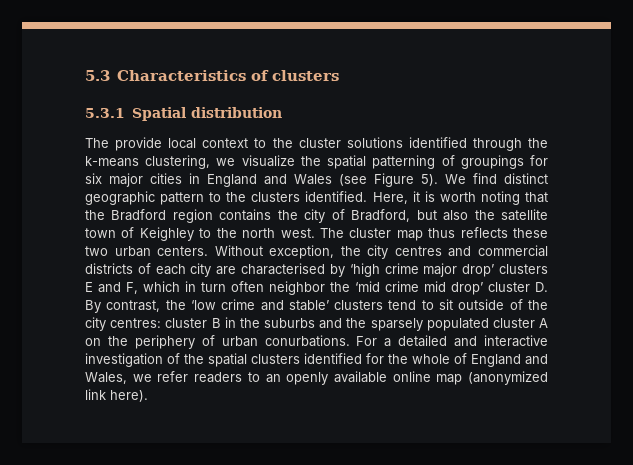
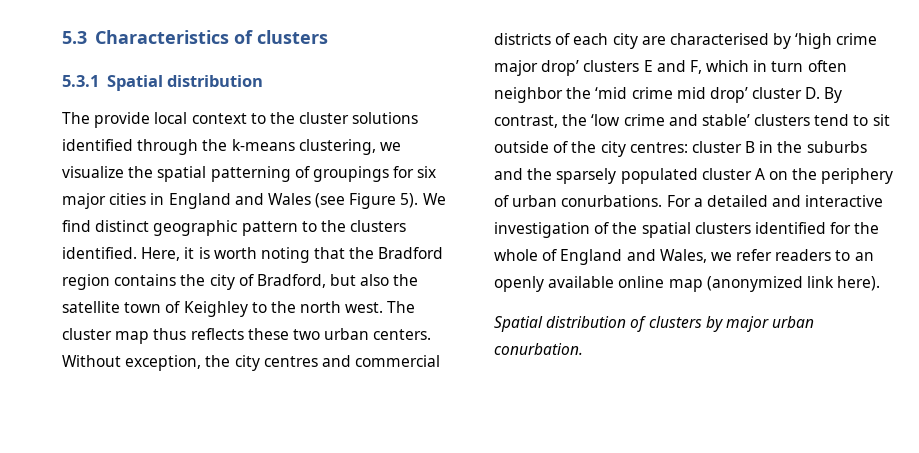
+ Spatial distribution of clusters by major urban conurbation.

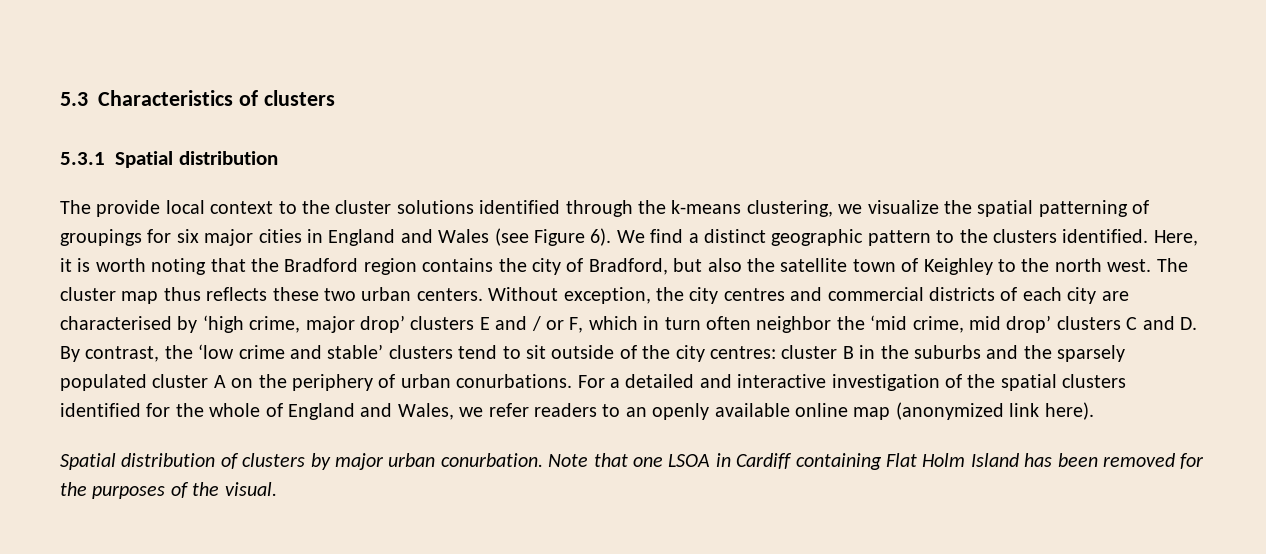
- The provide local context to the cluster solutions identified through the k-means clustering, we visualize the spatial patterning of groupings for six major cities in England and Wales (see Figure 5).
+ The provide local context to the cluster solutions identified through the k-means clustering, we visualize the spatial patterning of groupings for six major cities in England and Wales (see Figure 6).
- We find distinct geographic pattern to the clusters identified.
+ We find a distinct geographic pattern to the clusters identified.
- Without exception, the city centres and commercial districts of each city are characterised by ‘high crime major drop’ clusters E and F, which in turn often neighbor the ‘mid crime mid drop’ cluster D. By contrast, the ‘low crime and stable’ clusters tend to sit outside of the city centres:
+ Without exception, the city centres and commercial districts of each city are characterised by ‘high crime, major drop’ clusters E and / or F, which in turn often neighbor the ‘mid crime, mid drop’ clusters C and D. By contrast, the ‘low crime and stable’ clusters tend to sit outside of the city centres:
+ Note that one LSOA in Cardiff containing Flat Holm Island has been removed for the purposes of the visual.

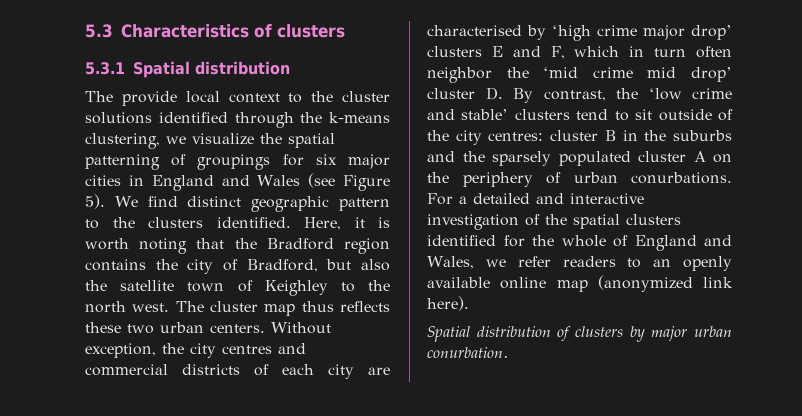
- The provide local context to the cluster solutions identified through the k-means clustering, we visualize the spatial patterning of groupings for six major cities in England and Wales (see Figure 6).
+ The provide local context to the cluster solutions identified through the k-means clustering, we visualize the spatial patterning of groupings for six major cities in England and Wales (see Figure 5).
- We find a distinct geographic pattern to the clusters identified.
+ We find distinct geographic pattern to the clusters identified.
- Without exception, the city centres and commercial districts of each city are characterised by ‘high crime, major drop’ clusters E and / or F, which in turn often neighbor the ‘mid crime, mid drop’ clusters C and D. By contrast, the ‘low crime and stable’ clusters tend to sit outside of the city centres:
+ Without exception, the city centres and commercial districts of each city are characterised by ‘high crime major drop’ clusters E and F, which in turn often neighbor the ‘mid crime mid drop’ cluster D. By contrast, the ‘low crime and stable’ clusters tend to sit outside of the city centres:
- Note that one LSOA in Cardiff containing Flat Holm Island has been removed for the purposes of the visual.

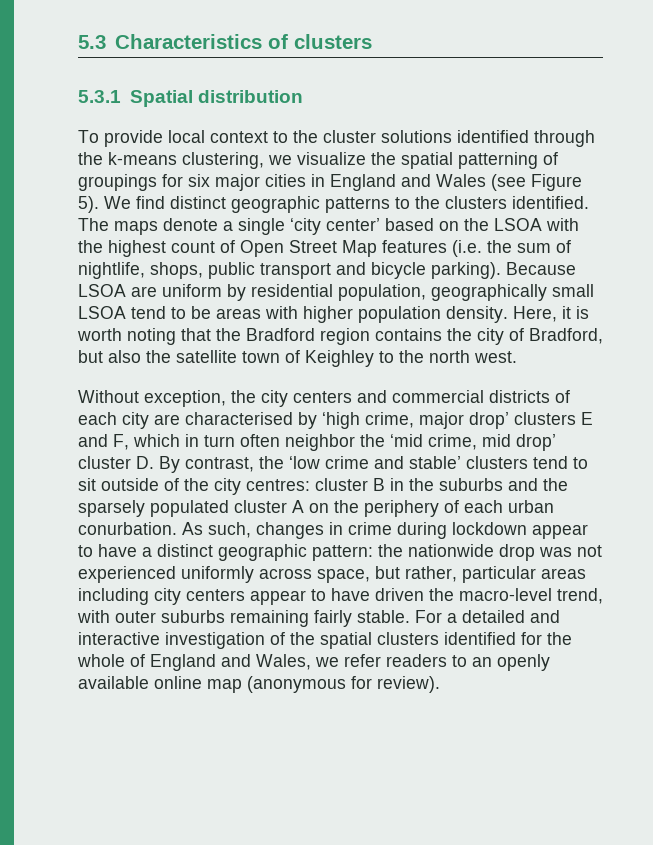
- The provide local context to the cluster solutions identified through the k-means clustering, we visualize the spatial patterning of groupings for six major cities in England and Wales (see Figure 5).
+ To provide local context to the cluster solutions identified through the k-means clustering, we visualize the spatial patterning of groupings for six major cities in England and Wales (see Figure 5).
- We find distinct geographic pattern to the clusters identified.
+ We find distinct geographic patterns to the clusters identified.
+ The maps denote a single ‘city center’ based on the LSOA with the highest count of Open Street Map features (i.e. the sum of nightlife, shops, public transport and bicycle parking). Because LSOA are uniform by residential population, geographically small LSOA tend to be areas with higher population density.
- Here, it is worth noting that the Bradford region contains the city of Bradford, but also the satellite town of Keighley to the north west. The cluster map thus reflects these two urban centers. Without exception, the city centres and commercial districts of each city are characterised by ‘high crime major drop’ clusters E and F, which in turn often neighbor the ‘mid crime mid drop’ cluster D. By contrast, the ‘low crime and stable’ clusters tend to sit outside of the city centres:
+ Here, it is worth noting that the Bradford region contains the city of Bradford, but also the satellite town of Keighley to the north west.
+ Without exception, the city centers and commercial districts of each city are characterised by ‘high crime, major drop’ clusters E and F, which in turn often neighbor the ‘mid crime, mid drop’ cluster D. By contrast, the ‘low crime and stable’ clusters tend to sit outside of the city centres:
- cluster B in the suburbs and the sparsely populated cluster A on the periphery of urban conurbations.
+ cluster B in the suburbs and the sparsely populated cluster A on the periphery of each urban conurbation. As such, changes in crime during lockdown appear to have a distinct geographic pattern: the nationwide drop was not experienced uniformly across space, but rather, particular areas including city centers appear to have driven the macro-level trend, with outer suburbs remaining fairly stable.
- For a detailed and interactive investigation of the spatial clusters identified for the whole of England and Wales, we refer readers to an openly available online map (anonymized link here).
- Spatial distribution of clusters by major urban conurbation.
+ For a detailed and interactive investigation of the spatial clusters identified for the whole of England and Wales, we refer readers to an openly available online map (anonymous for review).

